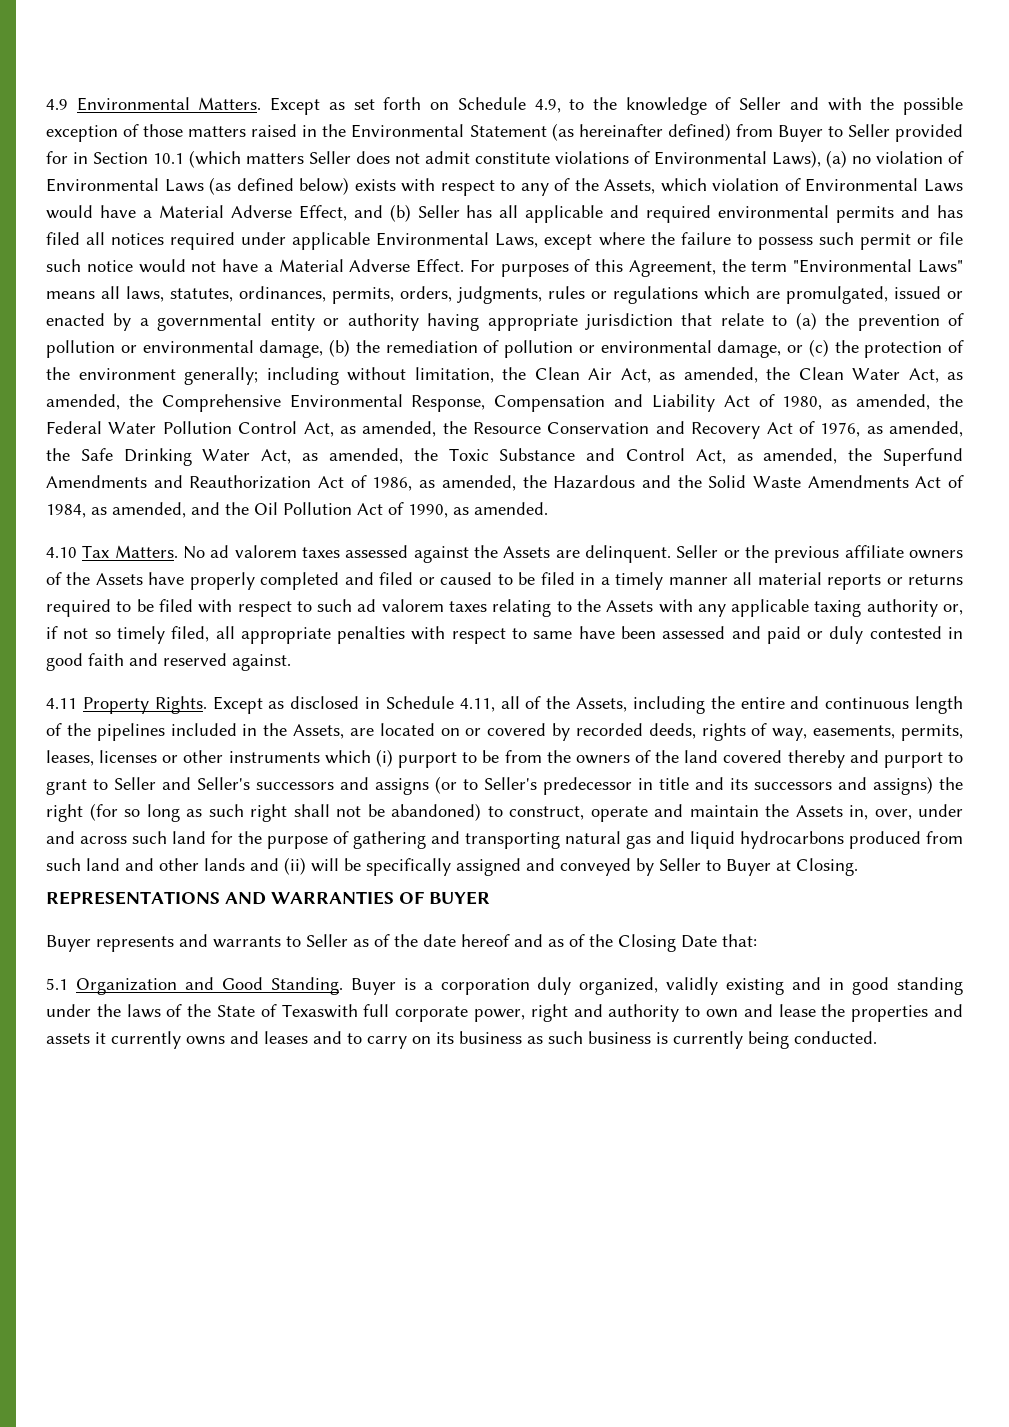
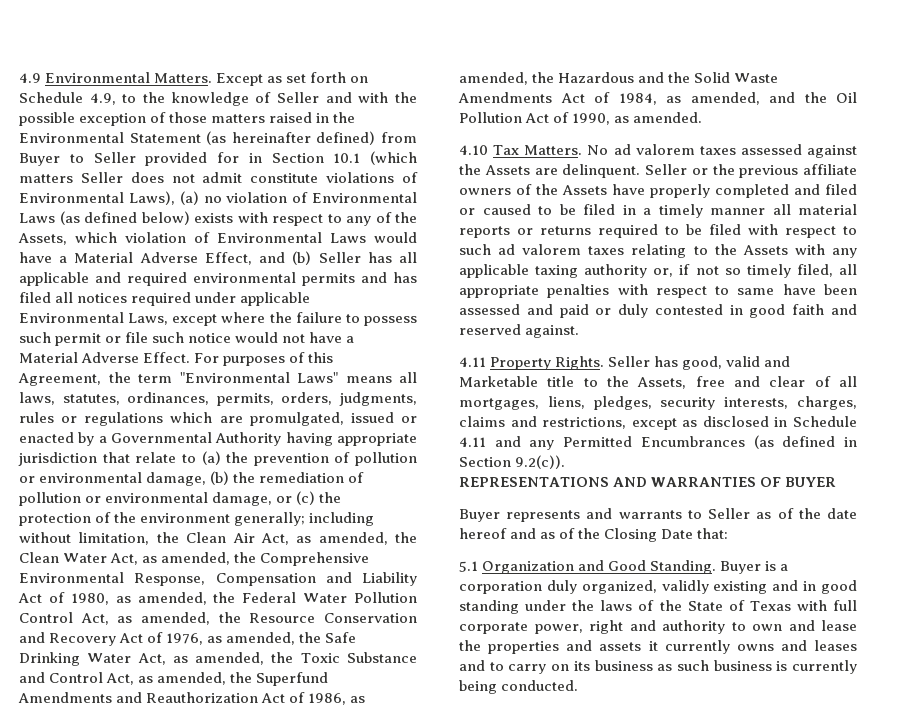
- For purposes of this Agreement, the term "Environmental Laws" means all laws, statutes, ordinances, permits, orders, judgments, rules or regulations which are promulgated, issued or enacted by a governmental entity or authority having appropriate jurisdiction that relate to (a) the prevention of pollution or environmental damage, (b) the remediation of pollution or environmental damage, or (c) the protection of the environment generally;
+ For purposes of this Agreement, the term "Environmental Laws" means all laws, statutes, ordinances, permits, orders, judgments, rules or regulations which are promulgated, issued or enacted by a Governmental Authority having appropriate jurisdiction that relate to (a) the prevention of pollution or environmental damage, (b) the remediation of pollution or environmental damage, or (c) the protection of the environment generally;
- Except as disclosed in Schedule 4.11, all of the Assets, including the entire and continuous length of the pipelines included in the Assets, are located on or covered by recorded deeds, rights of way, easements, permits, leases, licenses or other instruments which (i) purport to be from the owners of the land covered thereby and purport to grant to Seller and Seller's successors and assigns (or to Seller's predecessor in title and its successors and assigns) the right (for so long as such right shall not be abandoned) to construct, operate and maintain the Assets in, over, under and across such land for the purpose of gathering and transporting natural gas and liquid hydrocarbons produced from such land and other lands and (ii) will be specifically assigned and conveyed by Seller to Buyer at Closing.
+ Seller has good, valid and Marketable title to the Assets, free and clear of all mortgages, liens, pledges, security interests, charges, claims and restrictions, except as disclosed in Schedule 4.11 and any Permitted Encumbrances (as defined in Section 9.2(c)).
- Buyer is a corporation duly organized, validly existing and in good standing under the laws of the State of Texaswith full corporate power, right and authority to own and lease the properties and assets it currently owns and leases and to carry on its business as such business is currently being conducted.
+ Buyer is a corporation duly organized, validly existing and in good standing under the laws of the State of Texas with full corporate power, right and authority to own and lease the properties and assets it currently owns and leases and to carry on its business as such business is currently being conducted.

